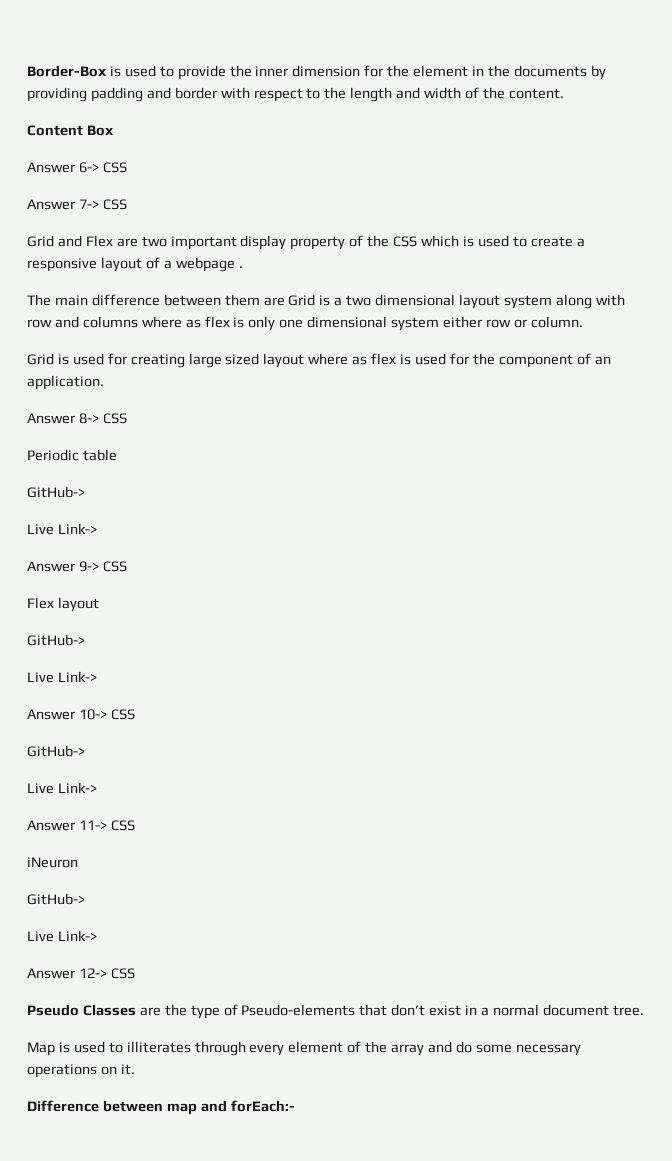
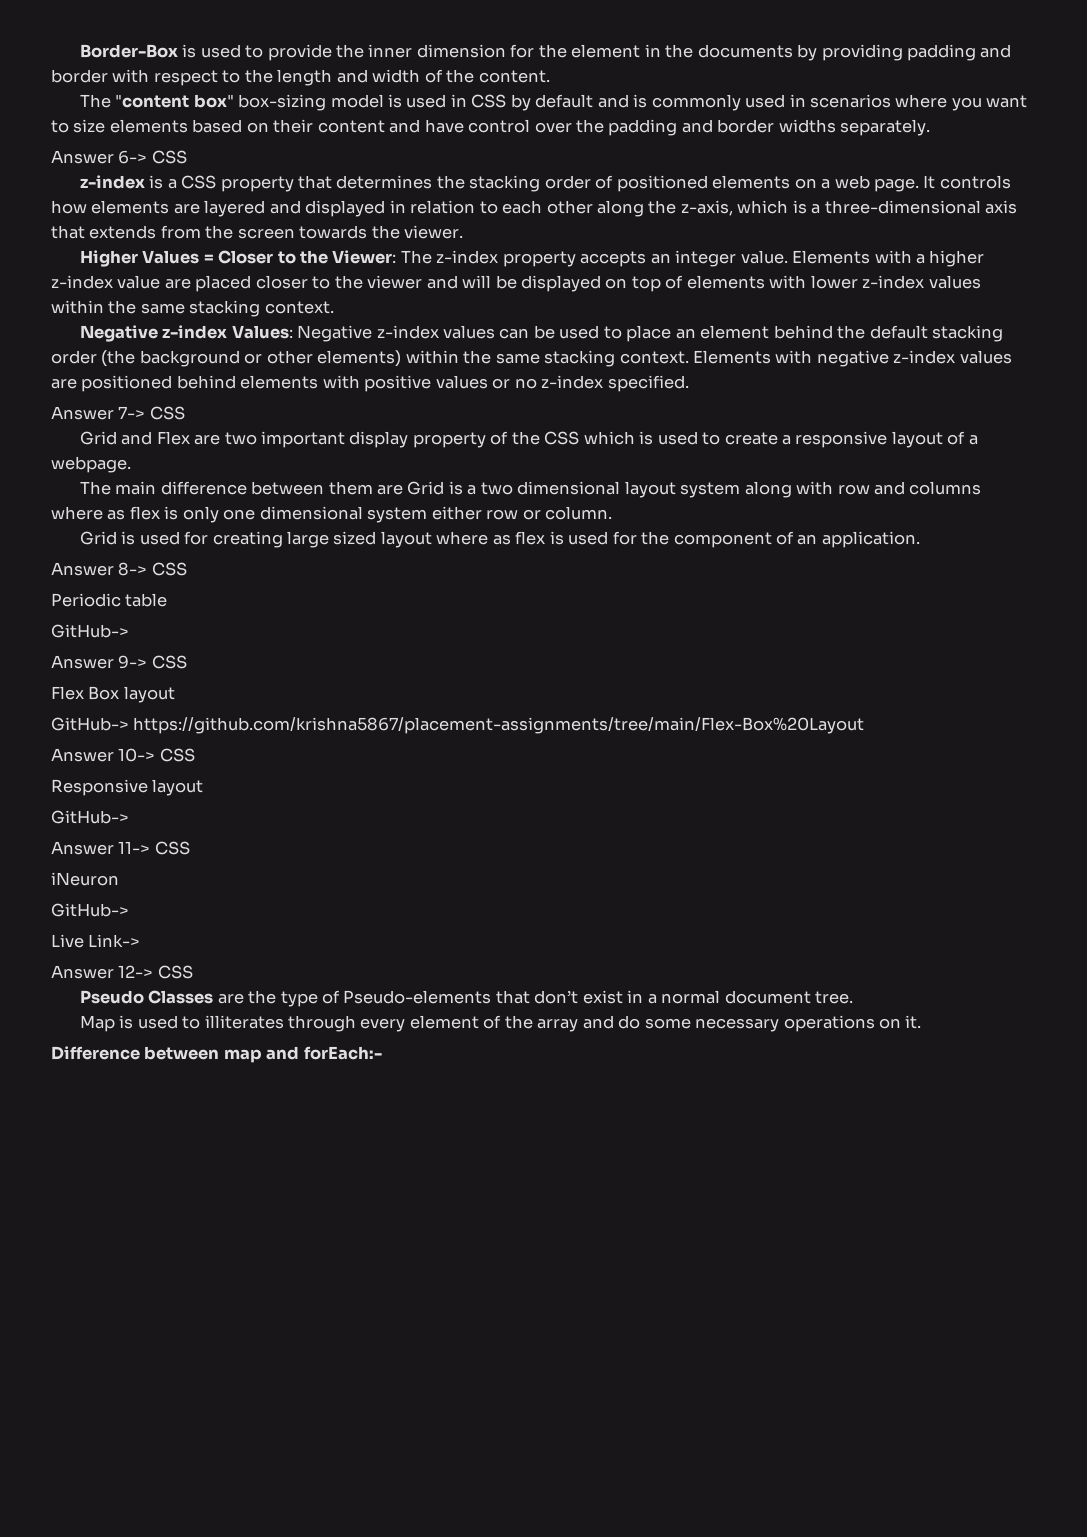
- Content Box
+ The "content box" box-sizing model is used in CSS by default and is commonly used in scenarios where you want to size elements based on their content and have control over the padding and border widths separately.
  Answer 6-> CSS
+ z-index is a CSS property that determines the stacking order of positioned elements on a web page. It controls how elements are layered and displayed in relation to each other along the z-axis, which is a three-dimensional axis that extends from the screen towards the viewer.
+ Higher Values = Closer to the Viewer: The z-index property accepts an integer value. Elements with a higher z-index value are placed closer to the viewer and will be displayed on top of elements with lower z-index values within the same stacking context.
+ Negative z-index Values: Negative z-index values can be used to place an element behind the default stacking order (the background or other elements) within the same stacking context. Elements with negative z-index values are positioned behind elements with positive values or no z-index specified.
- Grid and Flex are two important display property of the CSS which is used to create a responsive layout of a webpage .
+ Grid and Flex are two important display property of the CSS which is used to create a responsive layout of a webpage.
  Periodic table
  GitHub->
- Live Link->
- Flex layout
- GitHub->
- Live Link->
+ Flex Box layout
+ GitHub-> https://github.com/krishna5867/placement-assignments/tree/main/Flex-Box%20Layout
  Answer 10-> CSS
+ Responsive layout
  GitHub->
- Live Link->

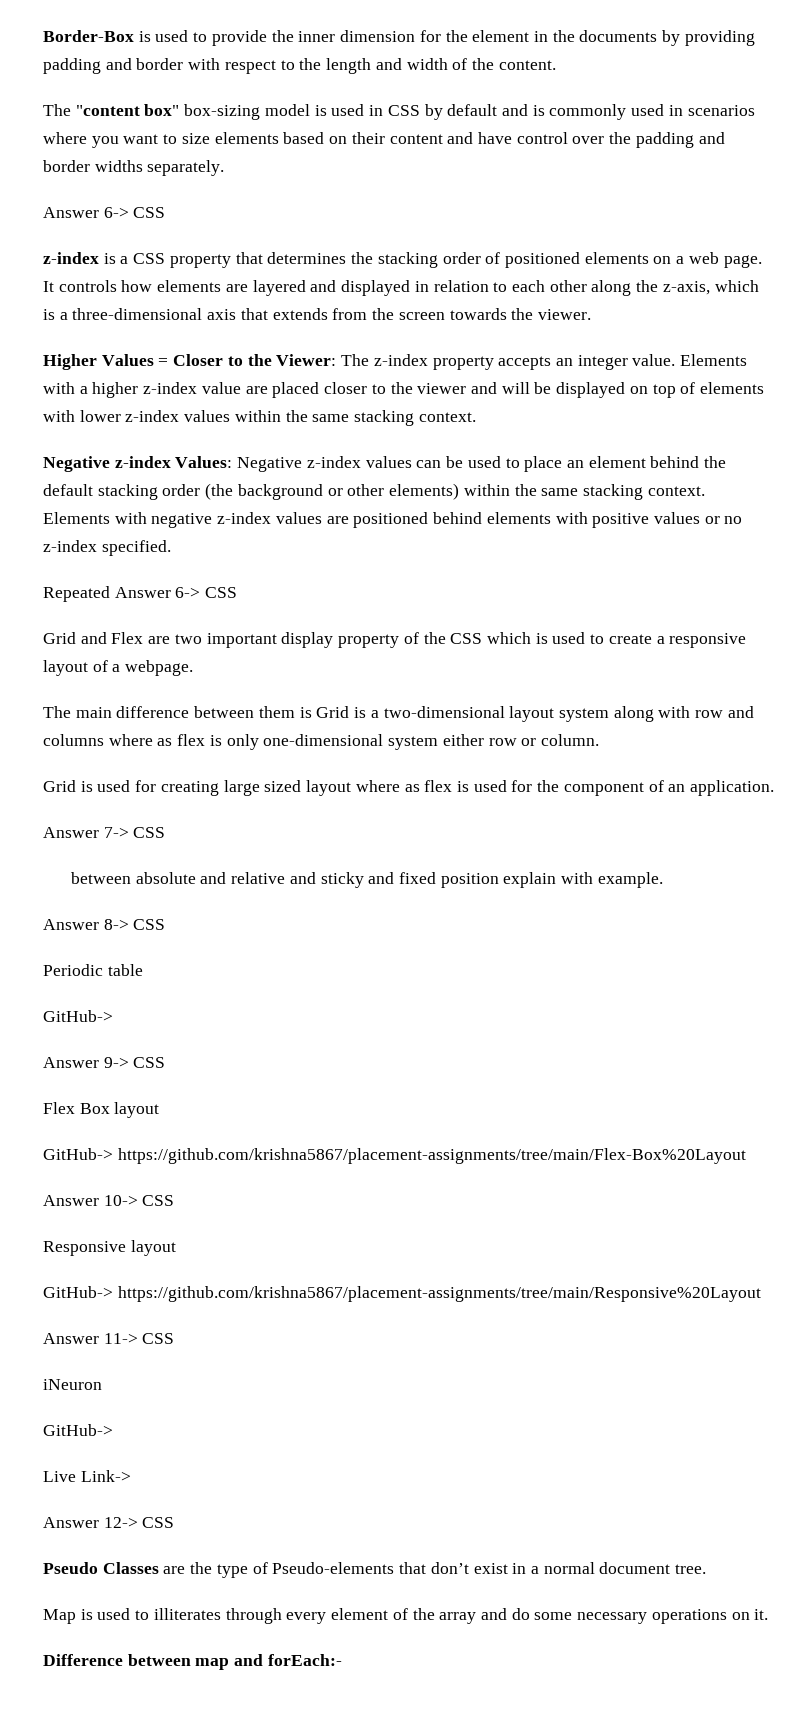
- Answer 7-> CSS
+ Repeated Answer 6-> CSS
- The main difference between them are Grid is a two dimensional layout system along with row and columns where as flex is only one dimensional system either row or column.
+ The main difference between them is Grid is a two-dimensional layout system along with row and columns where as flex is only one-dimensional system either row or column.
+ Answer 7-> CSS
+ between absolute and relative and sticky and fixed position explain with example.
  Responsive layout
- GitHub->
+ GitHub-> https://github.com/krishna5867/placement-assignments/tree/main/Responsive%20Layout

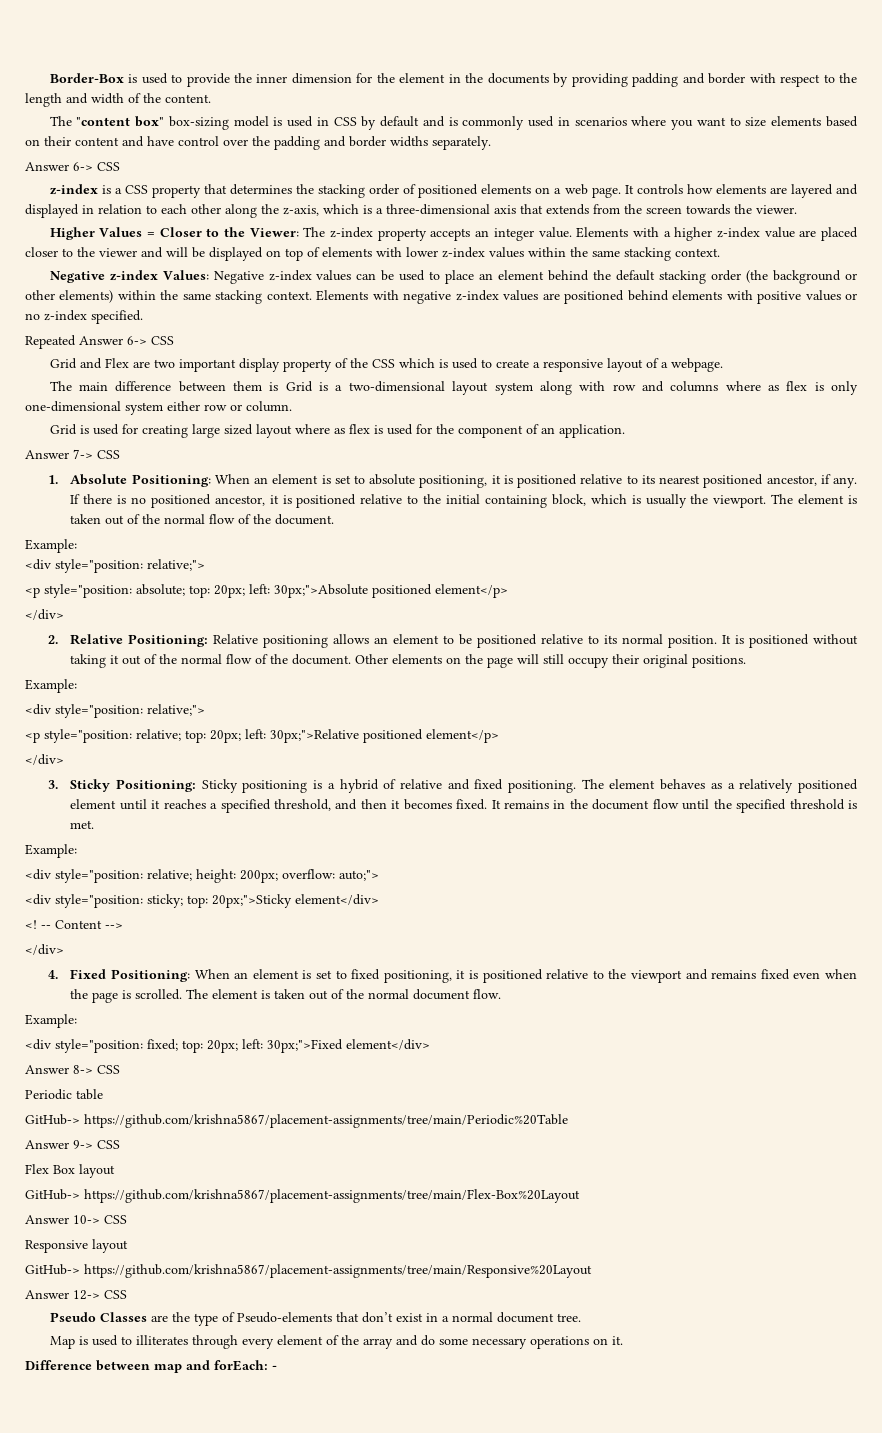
- between absolute and relative and sticky and fixed position explain with example.
+ 1. Absolute Positioning: When an element is set to absolute positioning, it is positioned relative to its nearest positioned ancestor, if any. If there is no positioned ancestor, it is positioned relative to the initial containing block, which is usually the viewport. The element is taken out of the normal flow of the document.
+ Example:
+ <div style="position: relative;">
+ <p style="position: absolute; top: 20px; left: 30px;">Absolute positioned element</p>
+ </div>
+ 2. Relative Positioning: Relative positioning allows an element to be positioned relative to its normal position. It is positioned without taking it out of the normal flow of the document. Other elements on the page will still occupy their original positions.
+ Example:
+ <div style="position: relative;">
+ <p style="position: relative; top: 20px; left: 30px;">Relative positioned element</p>
+ </div>
+ 3. Sticky Positioning: Sticky positioning is a hybrid of relative and fixed positioning. The element behaves as a relatively positioned element until it reaches a specified threshold, and then it becomes fixed. It remains in the document flow until the specified threshold is met.
+ Example:
+ <div style="position: relative; height: 200px; overflow: auto;">
+ <div style="position: sticky; top: 20px;">Sticky element</div>
+ <! -- Content -->
+ </div>
+ 4. Fixed Positioning: When an element is set to fixed positioning, it is positioned relative to the viewport and remains fixed even when the page is scrolled. The element is taken out of the normal document flow.
+ Example:
+ <div style="position: fixed; top: 20px; left: 30px;">Fixed element</div>
  Periodic table
- GitHub->
+ GitHub-> https://github.com/krishna5867/placement-assignments/tree/main/Periodic%20Table
- Answer 11-> CSS
- iNeuron
- GitHub->
- Live Link->
- Difference between map and forEach:-
+ Difference between map and forEach: -

